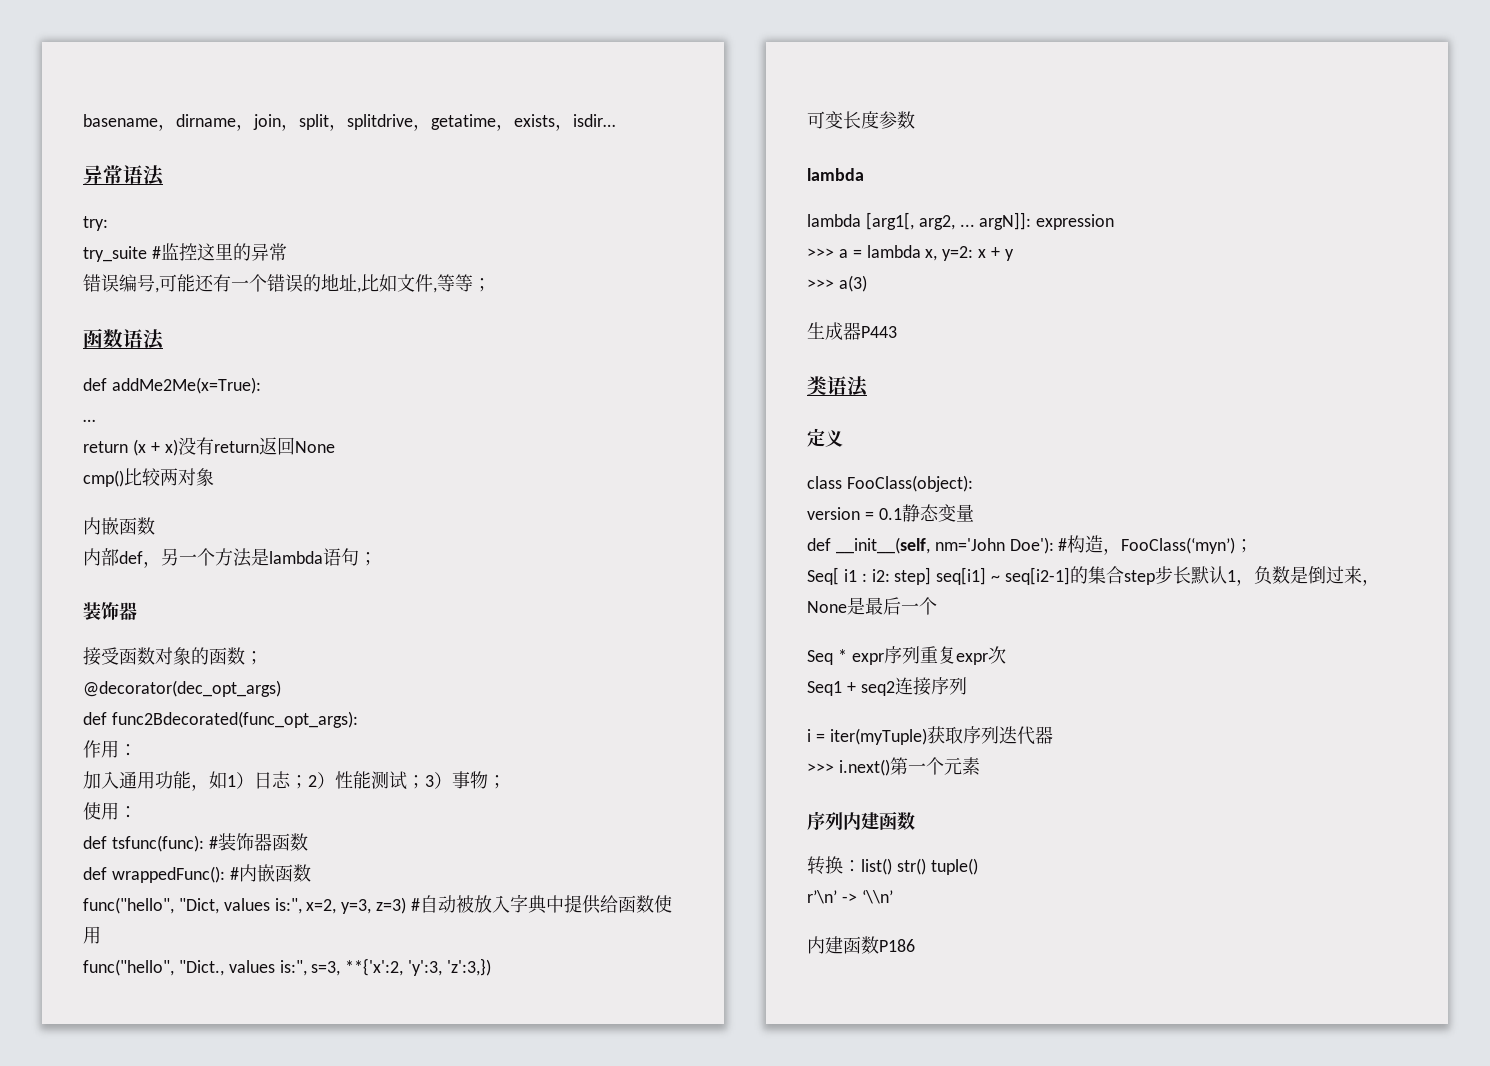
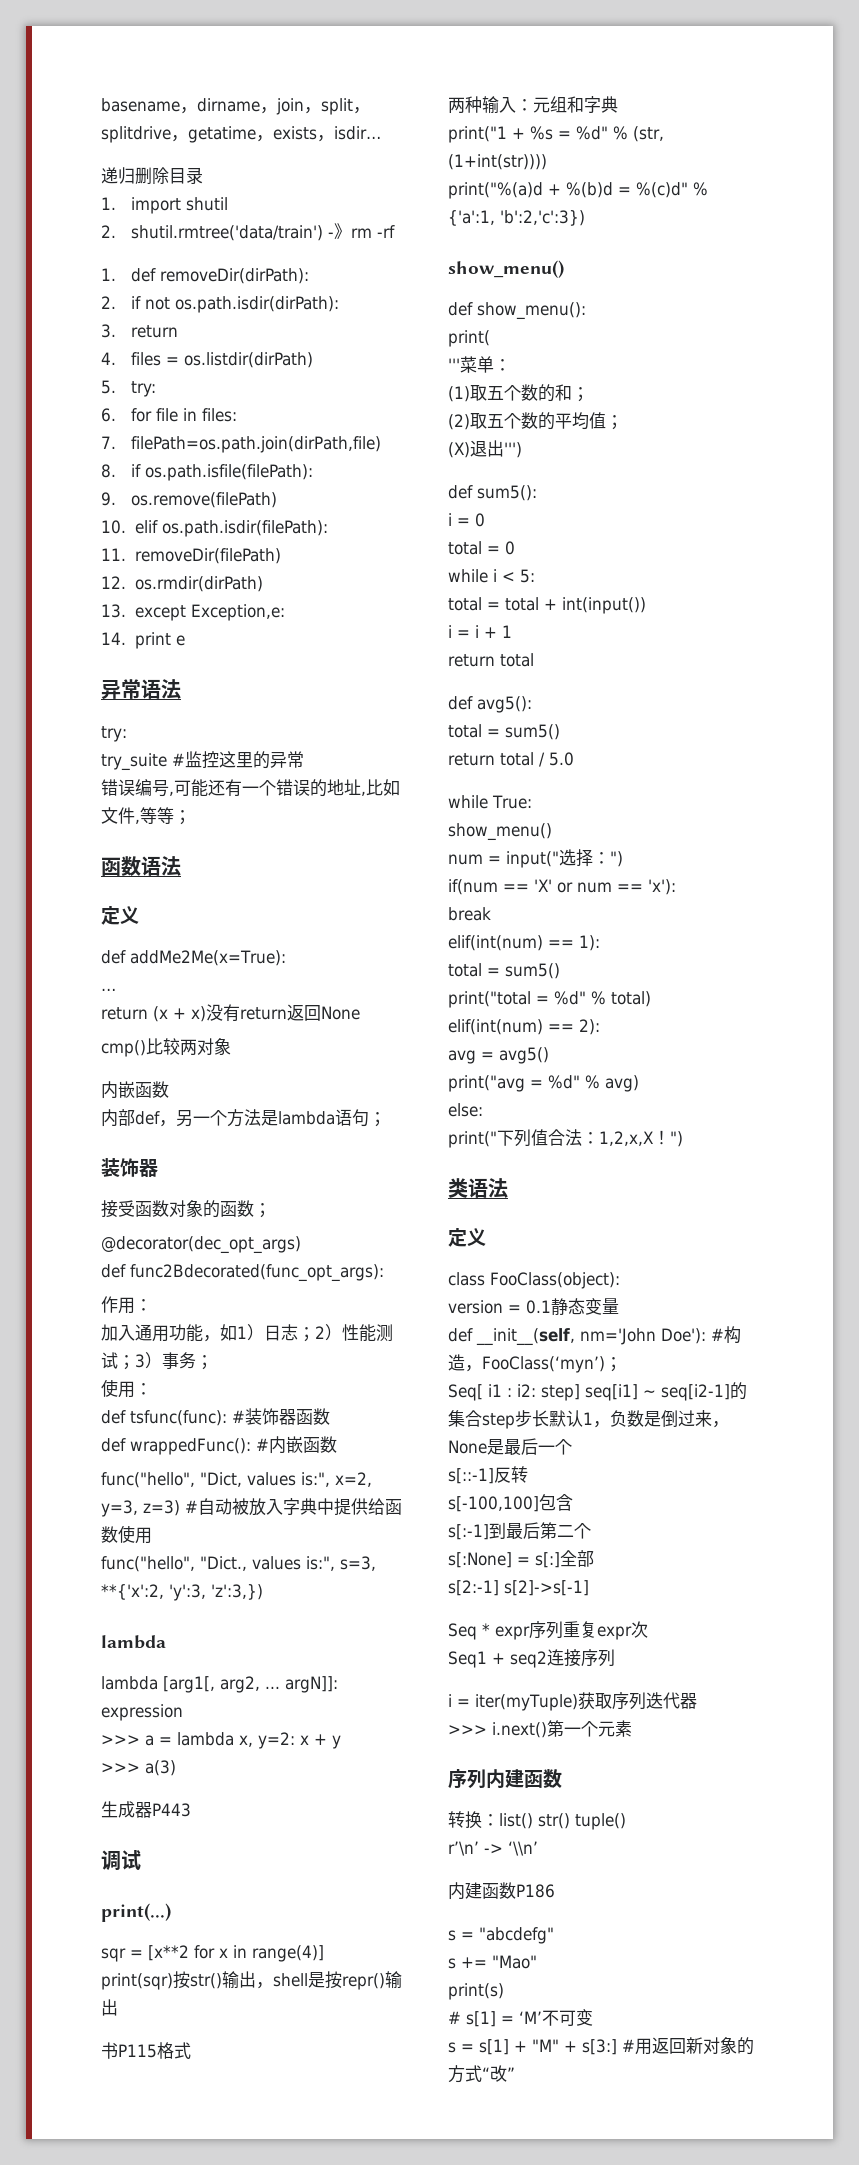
+ 递归删除目录
+ 1. import shutil
+ 2. shutil.rmtree('data/train') -》rm -rf
+ 1. def removeDir(dirPath):
+ 2. if not os.path.isdir(dirPath):
+ 3. return
+ 4. files = os.listdir(dirPath)
+ 5. try:
+ 6. for file in files:
+ 7. filePath=os.path.join(dirPath,file)
+ 8. if os.path.isfile(filePath):
+ 9. os.remove(filePath)
+ 10. elif os.path.isdir(filePath):
+ 11. removeDir(filePath)
+ 12. os.rmdir(dirPath)
+ 13. except Exception,e:
+ 14. print e
  函数语法
+ 定义
- 加入通用功能，如1）日志；2）性能测试；3）事物；
+ 加入通用功能，如1）日志；2）性能测试；3）事务；
- 可变长度参数
+ 调试
+ print(...)
+ sqr = [x**2 for x in range(4)]
+ print(sqr)按str()输出，shell是按repr()输出
+ 书P115格式
+ 两种输入：元组和字典
+ print("1 + %s = %d" % (str, (1+int(str))))
+ print("%(a)d + %(b)d = %(c)d" % {'a':1, 'b':2,'c':3})
+ show_menu()
+ def show_menu():
+ print(
+ '''菜单：
+ (1)取五个数的和；
+ (2)取五个数的平均值；
+ (X)退出''')
+ def sum5():
+ i = 0
+ total = 0
+ while i < 5:
+ total = total + int(input())
+ i = i + 1
+ return total
+ def avg5():
+ total = sum5()
+ return total / 5.0
+ while True:
+ show_menu()
+ num = input("选择：")
+ if(num == 'X' or num == 'x'):
+ break
+ elif(int(num) == 1):
+ total = sum5()
+ print("total = %d" % total)
+ elif(int(num) == 2):
+ avg = avg5()
+ print("avg = %d" % avg)
+ else:
+ print("下列值合法：1,2,x,X！")
+ s[::-1]反转
+ s[-100,100]包含
+ s[:-1]到最后第二个
+ s[:None] = s[:]全部
+ s[2:-1] s[2]->s[-1]
+ s = "abcdefg"
+ s += "Mao"
+ print(s)
+ # s[1] = ‘M’不可变
+ s = s[1] + "M" + s[3:] #用返回新对象的方式“改”

